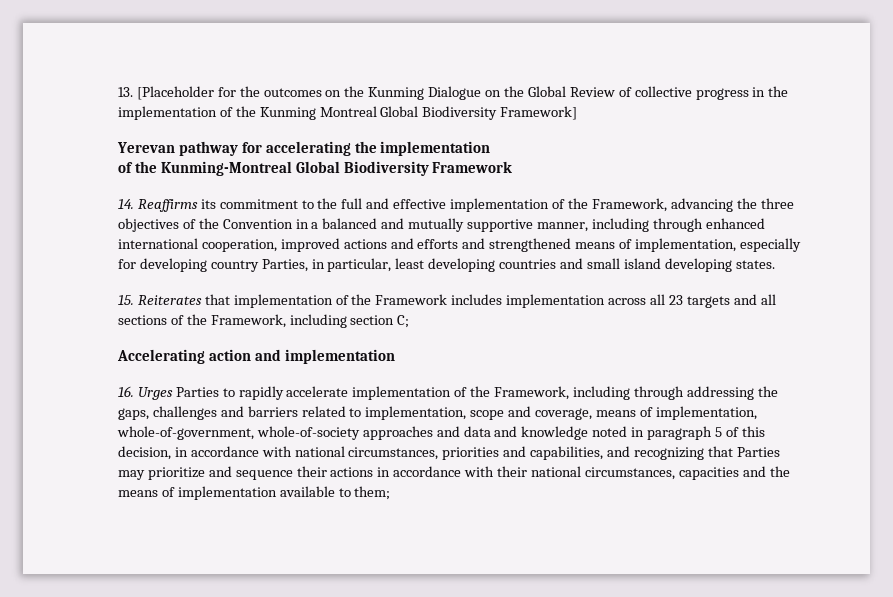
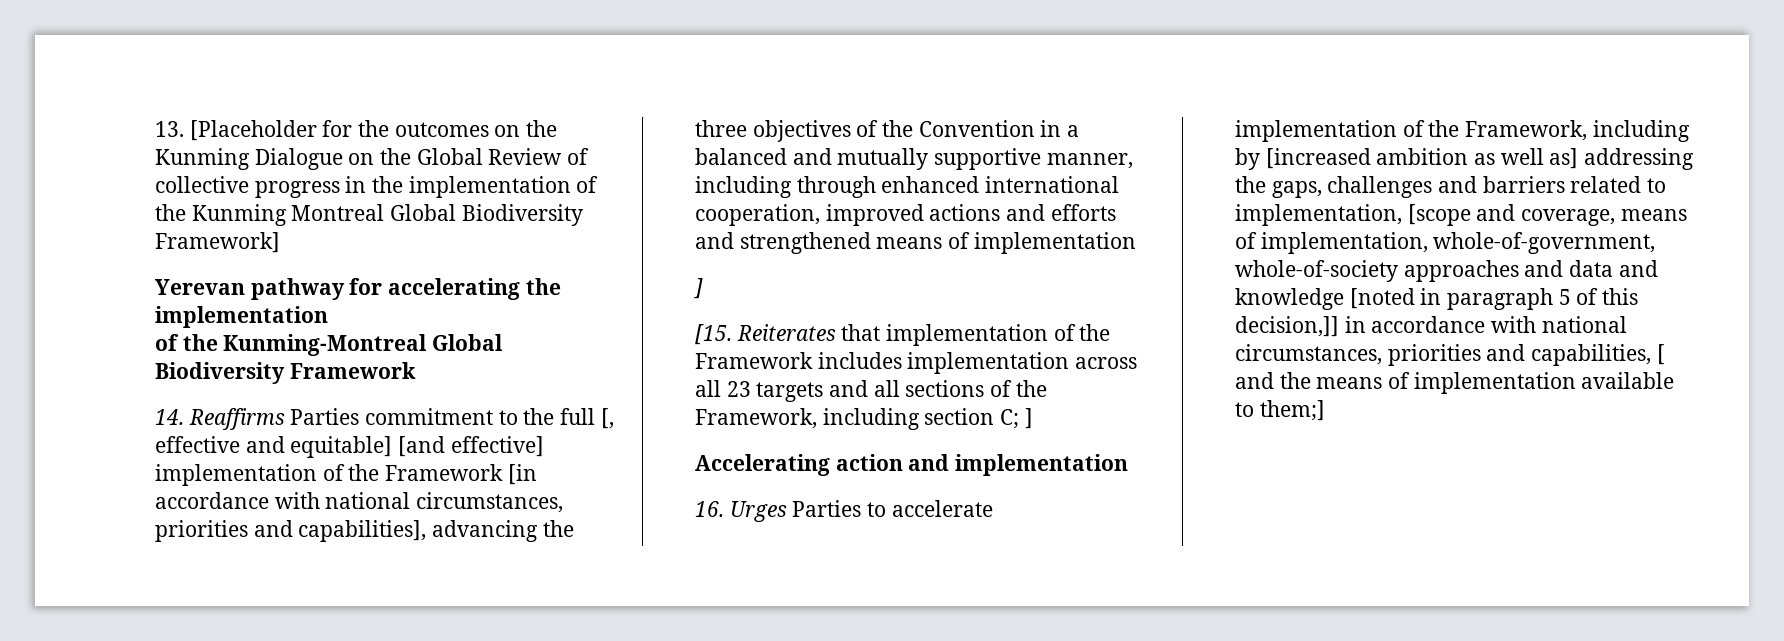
- 14. Reaffirms its commitment to the full and effective implementation of the Framework, advancing the three objectives of the Convention in a balanced and mutually supportive manner, including through enhanced international cooperation, improved actions and efforts and strengthened means of implementation, especially for developing country Parties, in particular, least developing countries and small island developing states.
- 15. Reiterates that implementation of the Framework includes implementation across all 23 targets and all sections of the Framework, including section C;
+ 14. Reaffirms Parties commitment to the full [, effective and equitable] [and effective] implementation of the Framework [in accordance with national circumstances, priorities and capabilities], advancing the three objectives of the Convention in a balanced and mutually supportive manner, including through enhanced international cooperation, improved actions and efforts and strengthened means of implementation
+ ]
+ [15. Reiterates that implementation of the Framework includes implementation across all 23 targets and all sections of the Framework, including section C; ]
- 16. Urges Parties to rapidly accelerate implementation of the Framework, including through addressing the gaps, challenges and barriers related to implementation, scope and coverage, means of implementation, whole-of-government, whole-of-society approaches and data and knowledge noted in paragraph 5 of this decision, in accordance with national circumstances, priorities and capabilities, and recognizing that Parties may prioritize and sequence their actions in accordance with their national circumstances, capacities and the means of implementation available to them;
+ 16. Urges Parties to accelerate implementation of the Framework, including by [increased ambition as well as] addressing the gaps, challenges and barriers related to implementation, [scope and coverage, means of implementation, whole-of-government, whole-of-society approaches and data and knowledge [noted in paragraph 5 of this decision,]] in accordance with national circumstances, priorities and capabilities, [ and the means of implementation available to them;]

